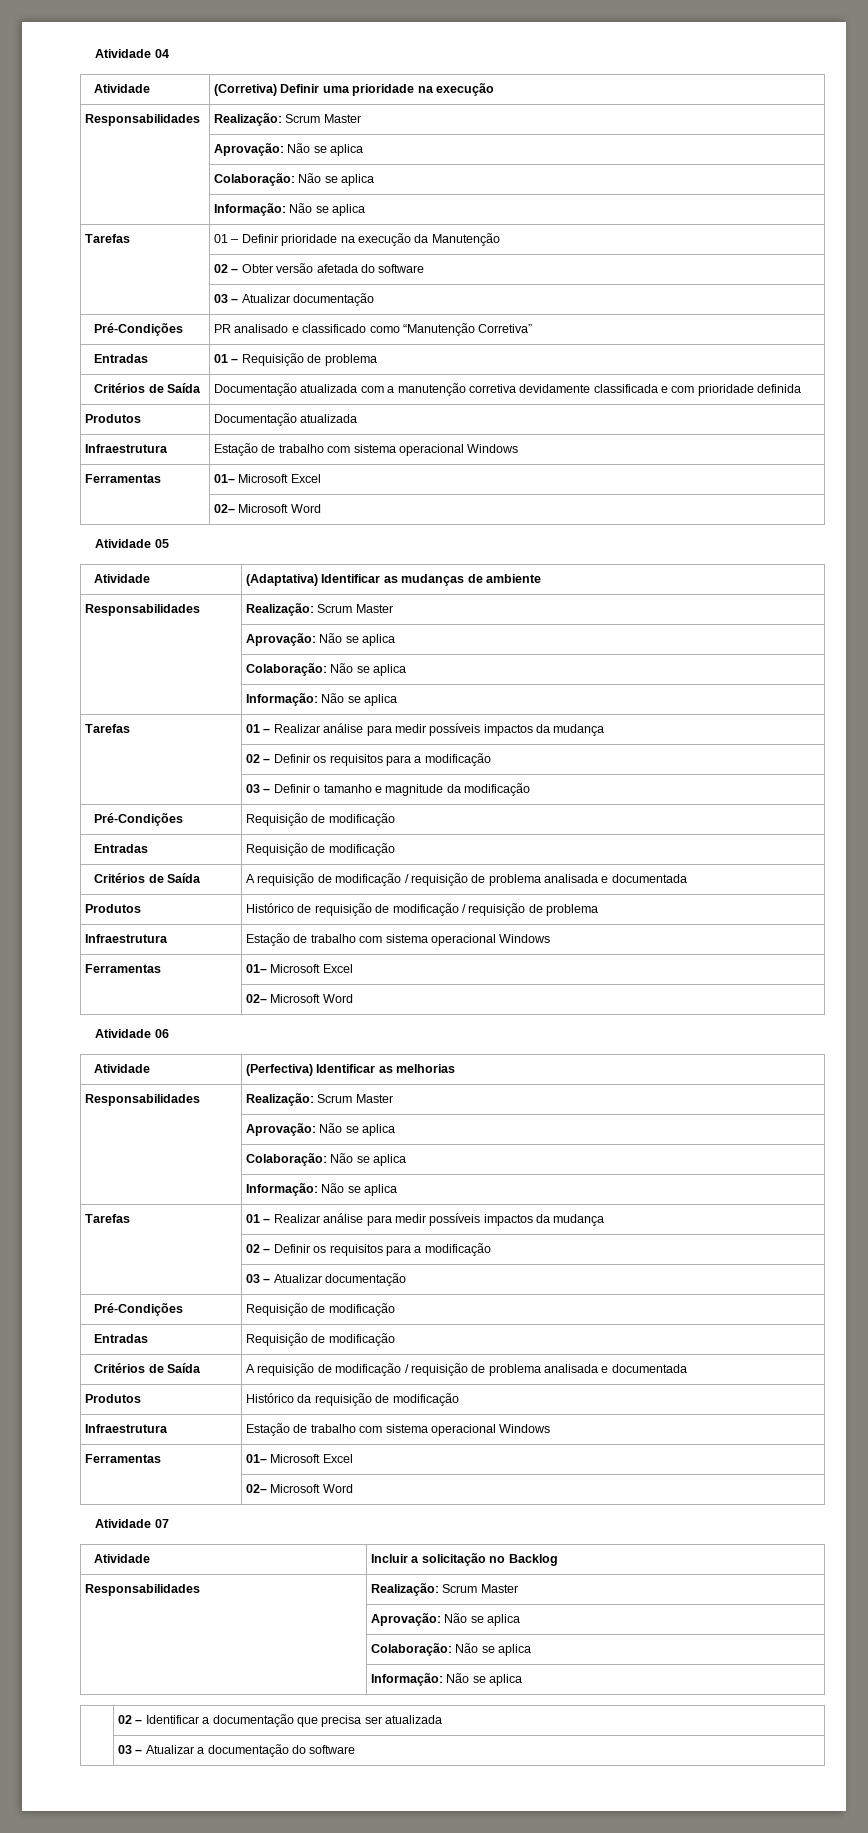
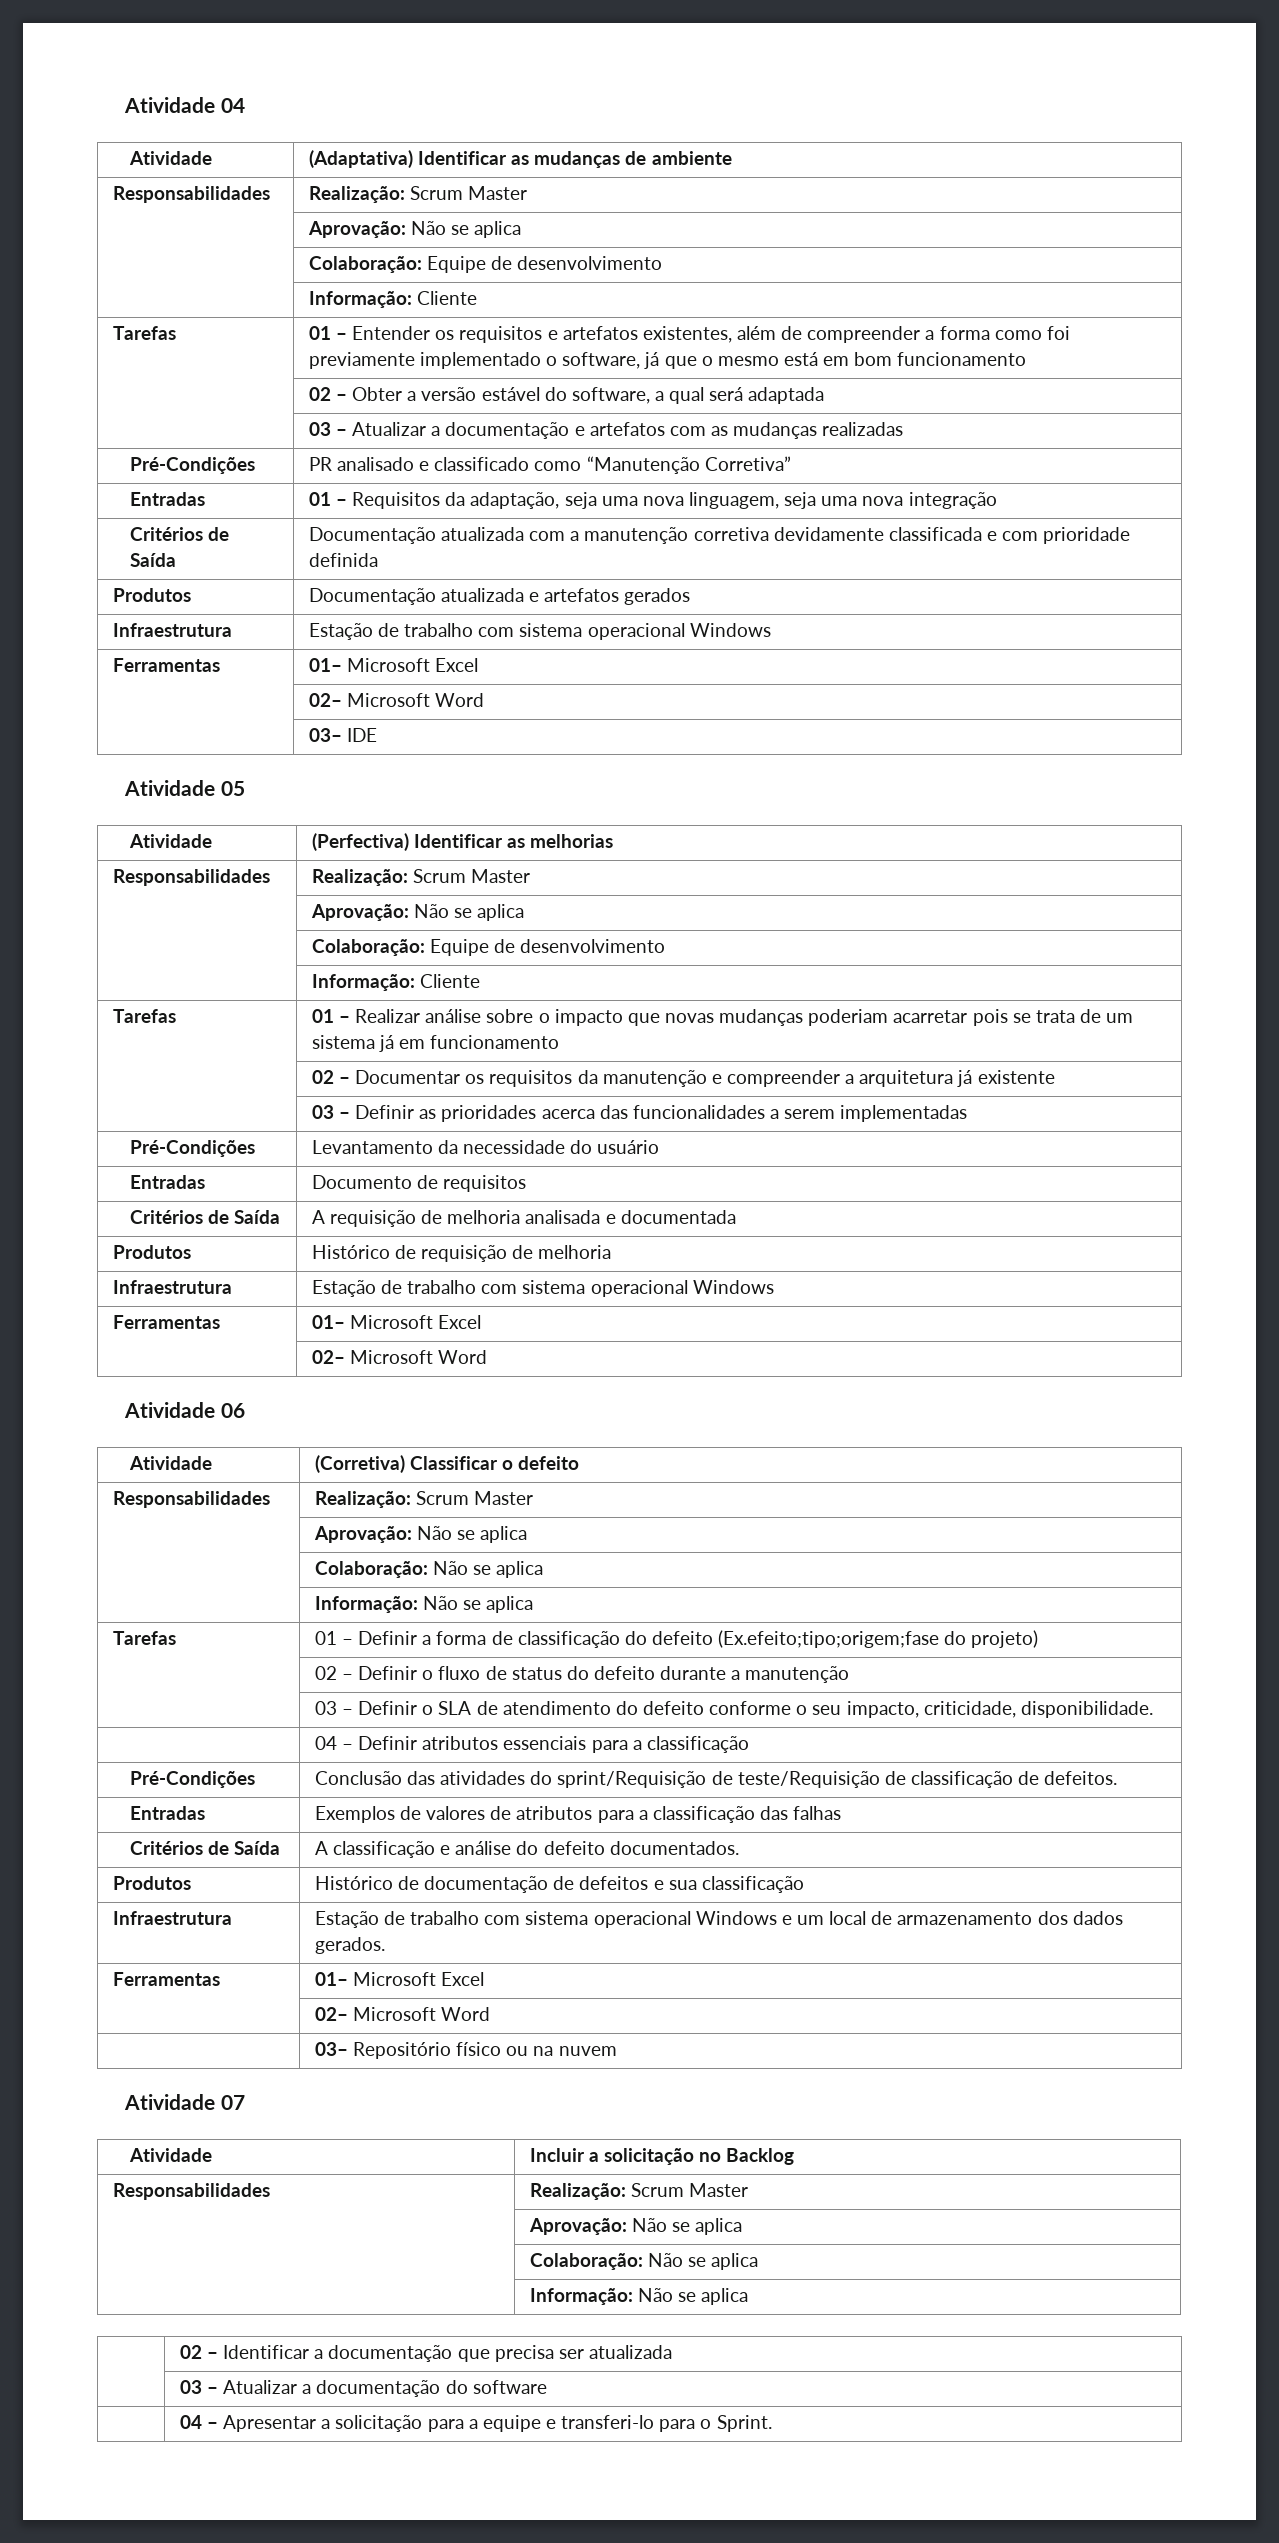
- Atividade | (Corretiva) Definir uma prioridade na execução
+ Atividade | (Adaptativa) Identificar as mudanças de ambiente
+ Responsabilidades | Realização: Scrum Master
+ | Aprovação: Não se aplica
+ | Colaboração: Equipe de desenvolvimento
+ | Informação: Cliente
+ Tarefas | 01 – Entender os requisitos e artefatos existentes, além de compreender a forma como foi previamente implementado o software, já que o mesmo está em bom funcionamento
+ | 02 – Obter a versão estável do software, a qual será adaptada
+ | 03 – Atualizar a documentação e artefatos com as mudanças realizadas
+ Pré-Condições | PR analisado e classificado como “Manutenção Corretiva”
+ Entradas | 01 – Requisitos da adaptação, seja uma nova linguagem, seja uma nova integração
+ Critérios de Saída | Documentação atualizada com a manutenção corretiva devidamente classificada e com prioridade definida
+ Produtos | Documentação atualizada e artefatos gerados
+ Infraestrutura | Estação de trabalho com sistema operacional Windows
+ Ferramentas | 01– Microsoft Excel
+ | 02– Microsoft Word
+ | 03– IDE
+ Atividade 05
+ Atividade | (Perfectiva) Identificar as melhorias
+ Responsabilidades | Realização: Scrum Master
+ | Aprovação: Não se aplica
+ | Colaboração: Equipe de desenvolvimento
+ | Informação: Cliente
+ Tarefas | 01 – Realizar análise sobre o impacto que novas mudanças poderiam acarretar pois se trata de um sistema já em funcionamento
+ | 02 – Documentar os requisitos da manutenção e compreender a arquitetura já existente
+ | 03 – Definir as prioridades acerca das funcionalidades a serem implementadas
+ Pré-Condições | Levantamento da necessidade do usuário
+ Entradas | Documento de requisitos
+ Critérios de Saída | A requisição de melhoria analisada e documentada
+ Produtos | Histórico de requisição de melhoria
+ Infraestrutura | Estação de trabalho com sistema operacional Windows
+ Ferramentas | 01– Microsoft Excel
+ | 02– Microsoft Word
+ Atividade 06
+ Atividade | (Corretiva) Classificar o defeito
- Tarefas | 01 – Definir prioridade na execução da Manutenção
- | 02 – Obter versão afetada do software
- | 03 – Atualizar documentação
- Pré-Condições | PR analisado e classificado como “Manutenção Corretiva”
- Entradas | 01 – Requisição de problema
- Critérios de Saída | Documentação atualizada com a manutenção corretiva devidamente classificada e com prioridade definida
- Produtos | Documentação atualizada
- Infraestrutura | Estação de trabalho com sistema operacional Windows
+ Tarefas | 01 – Definir a forma de classificação do defeito (Ex.efeito;tipo;origem;fase do projeto)
+ | 02 – Definir o fluxo de status do defeito durante a manutenção
+ | 03 – Definir o SLA de atendimento do defeito conforme o seu impacto, criticidade, disponibilidade.
+ | 04 – Definir atributos essenciais para a classificação
+ Pré-Condições | Conclusão das atividades do sprint/Requisição de teste/Requisição de classificação de defeitos.
+ Entradas | Exemplos de valores de atributos para a classificação das falhas
+ Critérios de Saída | A classificação e análise do defeito documentados.
+ Produtos | Histórico de documentação de defeitos e sua classificação
+ Infraestrutura | Estação de trabalho com sistema operacional Windows e um local de armazenamento dos dados gerados.
  Ferramentas | 01– Microsoft Excel
  | 02– Microsoft Word
- Atividade 05
- Atividade | (Adaptativa) Identificar as mudanças de ambiente
- Responsabilidades | Realização: Scrum Master
- | Aprovação: Não se aplica
- | Colaboração: Não se aplica
- | Informação: Não se aplica
- Tarefas | 01 – Realizar análise para medir possíveis impactos da mudança
- | 02 – Definir os requisitos para a modificação
- | 03 – Definir o tamanho e magnitude da modificação
- Pré-Condições | Requisição de modificação
- Entradas | Requisição de modificação
- Critérios de Saída | A requisição de modificação / requisição de problema analisada e documentada
- Produtos | Histórico de requisição de modificação / requisição de problema
- Infraestrutura | Estação de trabalho com sistema operacional Windows
- Ferramentas | 01– Microsoft Excel
- | 02– Microsoft Word
- Atividade 06
- Atividade | (Perfectiva) Identificar as melhorias
- Responsabilidades | Realização: Scrum Master
- | Aprovação: Não se aplica
- | Colaboração: Não se aplica
- | Informação: Não se aplica
- Tarefas | 01 – Realizar análise para medir possíveis impactos da mudança
- | 02 – Definir os requisitos para a modificação
- | 03 – Atualizar documentação
- Pré-Condições | Requisição de modificação
- Entradas | Requisição de modificação
- Critérios de Saída | A requisição de modificação / requisição de problema analisada e documentada
- Produtos | Histórico da requisição de modificação
- Infraestrutura | Estação de trabalho com sistema operacional Windows
- Ferramentas | 01– Microsoft Excel
- | 02– Microsoft Word
+ | 03– Repositório físico ou na nuvem
+ | 04 – Apresentar a solicitação para a equipe e transferi-lo para o Sprint.

